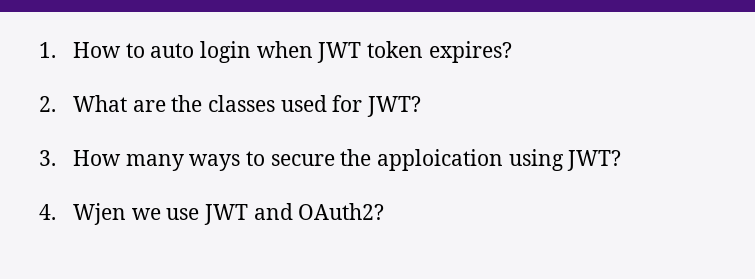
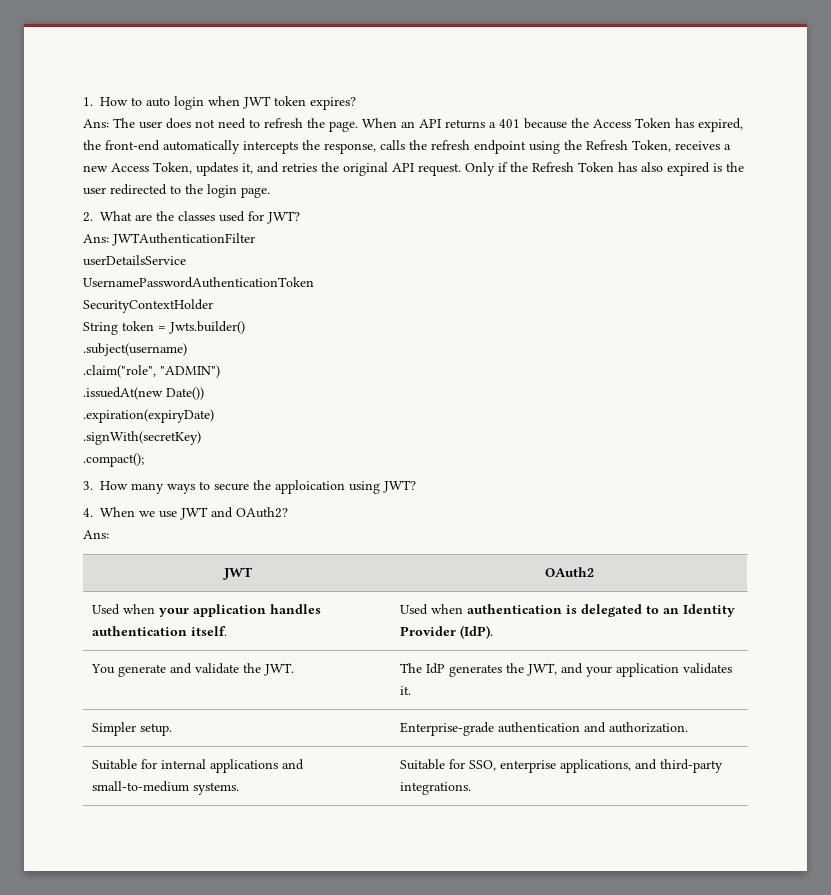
+ Ans: The user does not need to refresh the page. When an API returns a 401 because the Access Token has expired, the front-end automatically intercepts the response, calls the refresh endpoint using the Refresh Token, receives a new Access Token, updates it, and retries the original API request. Only if the Refresh Token has also expired is the user redirected to the login page.
+ Ans: JWTAuthenticationFilter
+ userDetailsService
+ UsernamePasswordAuthenticationToken
+ SecurityContextHolder
+ String token = Jwts.builder()
+ .subject(username)
+ .claim("role", "ADMIN")
+ .issuedAt(new Date())
+ .expiration(expiryDate)
+ .signWith(secretKey)
+ .compact();
- 4. Wjen we use JWT and OAuth2?
+ 4. When we use JWT and OAuth2?
+ Ans:
+ JWT | OAuth2
+ Used when your application handles authentication itself. | Used when authentication is delegated to an Identity Provider (IdP).
+ You generate and validate the JWT. | The IdP generates the JWT, and your application validates it.
+ Simpler setup. | Enterprise-grade authentication and authorization.
+ Suitable for internal applications and small-to-medium systems. | Suitable for SSO, enterprise applications, and third-party integrations.

